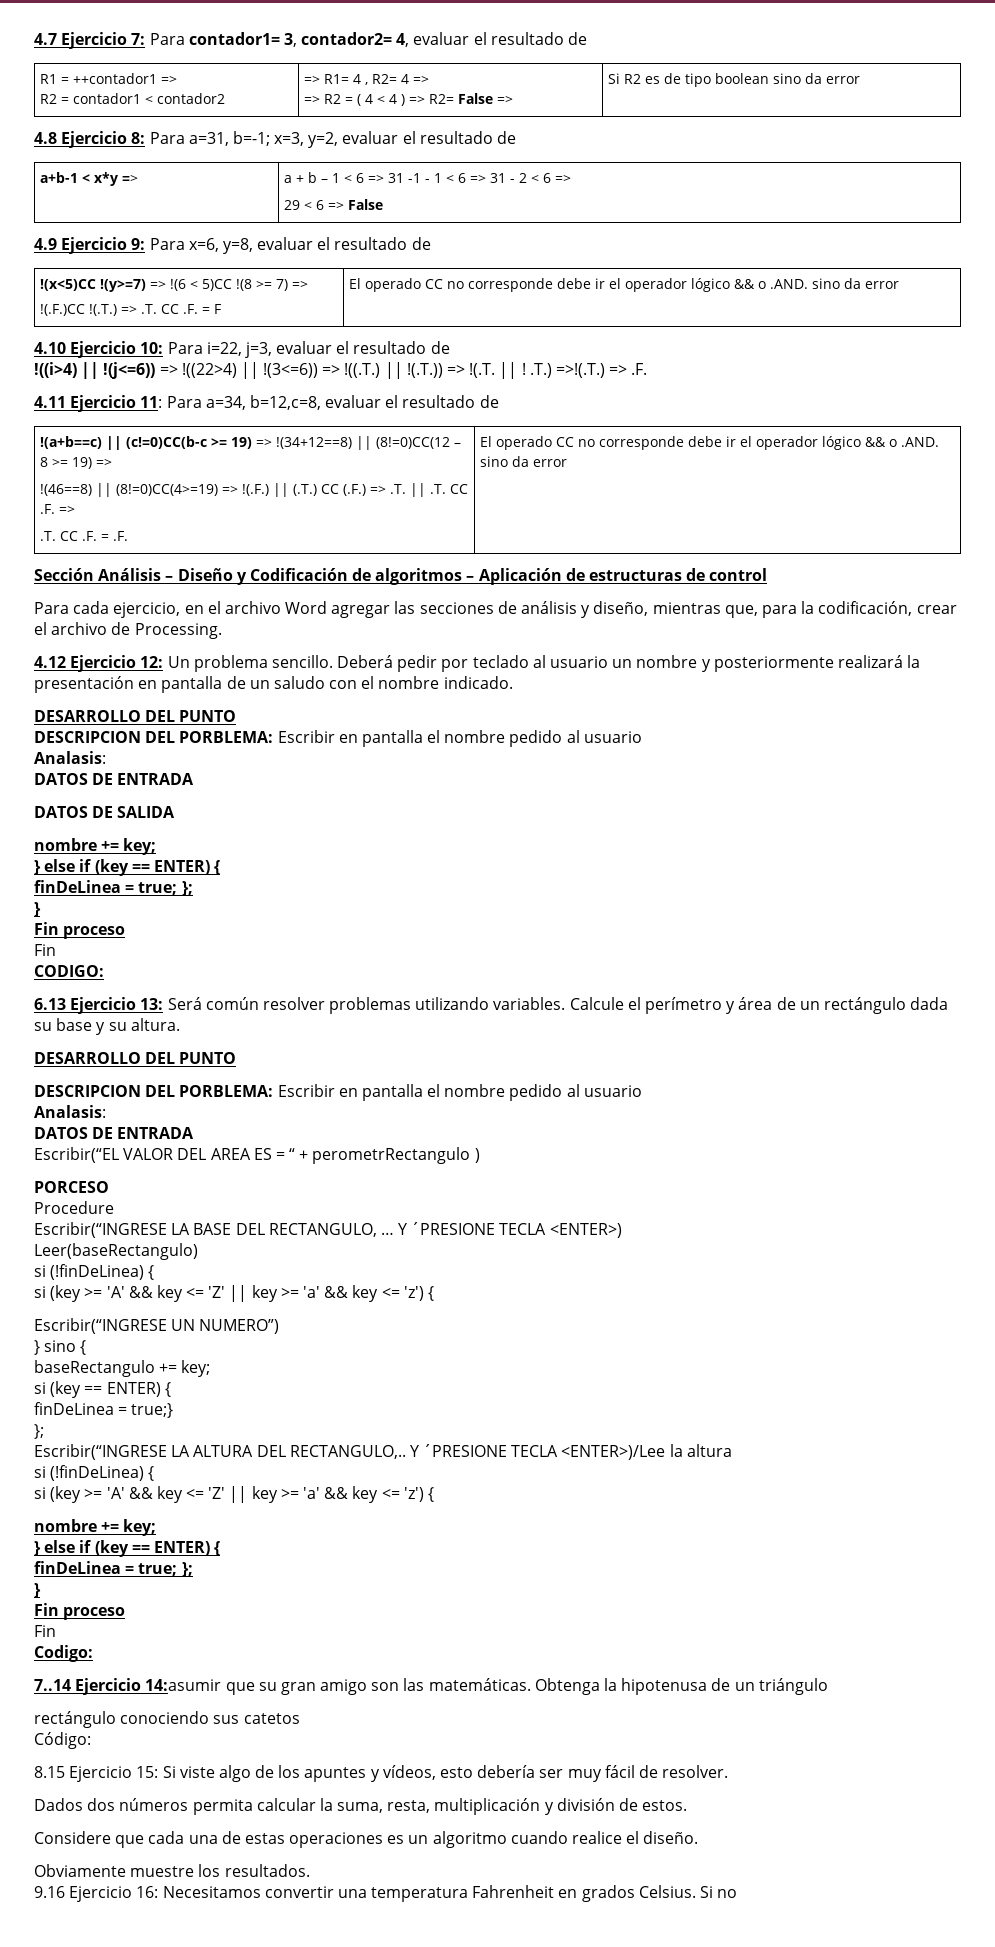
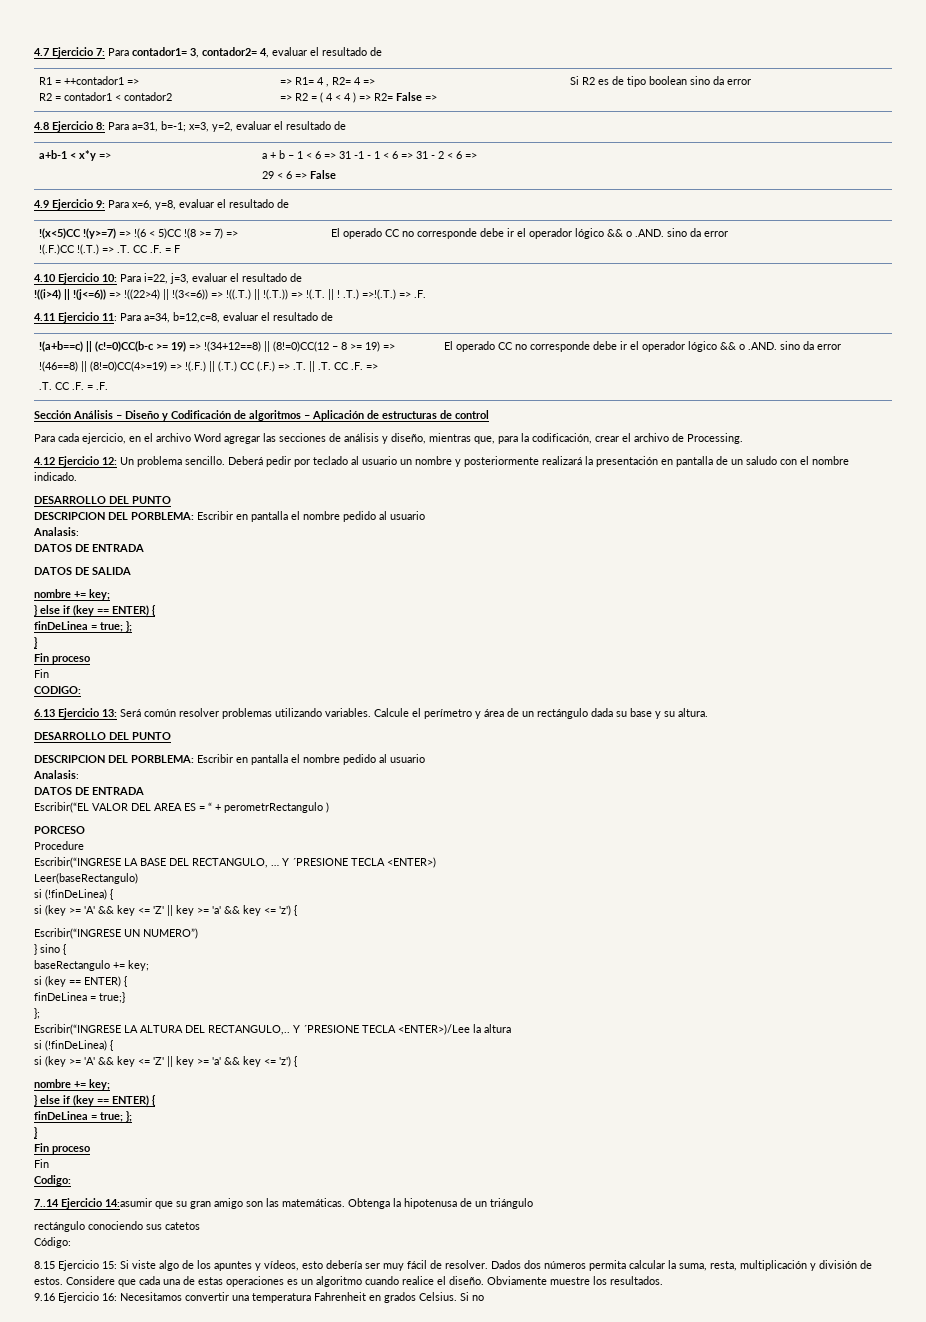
- 8.15 Ejercicio 15: Si viste algo de los apuntes y vídeos, esto debería ser muy fácil de resolver.
- Dados dos números permita calcular la suma, resta, multiplicación y división de estos.
- Considere que cada una de estas operaciones es un algoritmo cuando realice el diseño.
- Obviamente muestre los resultados.
+ 8.15 Ejercicio 15: Si viste algo de los apuntes y vídeos, esto debería ser muy fácil de resolver. Dados dos números permita calcular la suma, resta, multiplicación y división de estos. Considere que cada una de estas operaciones es un algoritmo cuando realice el diseño. Obviamente muestre los resultados.

